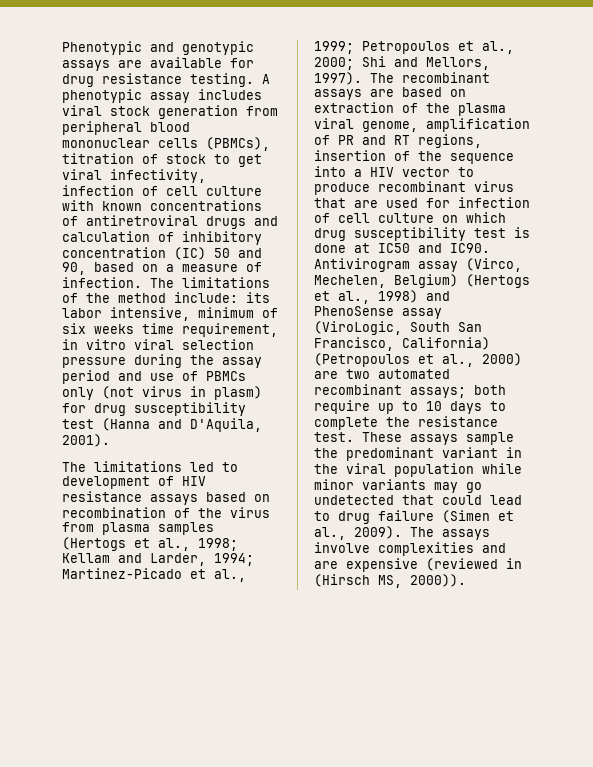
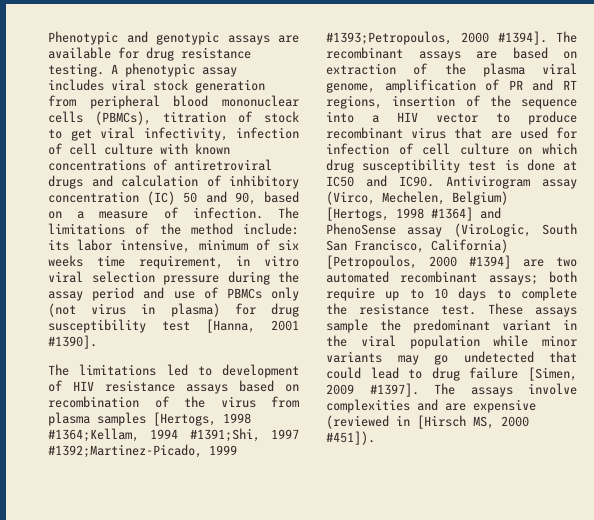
- The limitations of the method include: its labor intensive, minimum of six weeks time requirement, in vitro viral selection pressure during the assay period and use of PBMCs only (not virus in plasm) for drug susceptibility test (Hanna and D'Aquila, 2001).
+ The limitations of the method include: its labor intensive, minimum of six weeks time requirement, in vitro viral selection pressure during the assay period and use of PBMCs only (not virus in plasma) for drug susceptibility test [Hanna, 2001 #1390].
- The limitations led to development of HIV resistance assays based on recombination of the virus from plasma samples (Hertogs et al., 1998; Kellam and Larder, 1994; Martinez-Picado et al., 1999; Petropoulos et al., 2000; Shi and Mellors, 1997).
+ The limitations led to development of HIV resistance assays based on recombination of the virus from plasma samples [Hertogs, 1998 #1364;Kellam, 1994 #1391;Shi, 1997 #1392;Martinez-Picado, 1999 #1393;Petropoulos, 2000 #1394].
- Antivirogram assay (Virco, Mechelen, Belgium) (Hertogs et al., 1998) and PhenoSense assay (ViroLogic, South San Francisco, California) (Petropoulos et al., 2000) are two automated recombinant assays; both require up to 10 days to complete the resistance test.
+ Antivirogram assay (Virco, Mechelen, Belgium) [Hertogs, 1998 #1364] and PhenoSense assay (ViroLogic, South San Francisco, California) [Petropoulos, 2000 #1394] are two automated recombinant assays; both require up to 10 days to complete the resistance test.
- These assays sample the predominant variant in the viral population while minor variants may go undetected that could lead to drug failure (Simen et al., 2009).
+ These assays sample the predominant variant in the viral population while minor variants may go undetected that could lead to drug failure [Simen, 2009 #1397].
- The assays involve complexities and are expensive (reviewed in (Hirsch MS, 2000)).
+ The assays involve complexities and are expensive (reviewed in [Hirsch MS, 2000 #451]).

